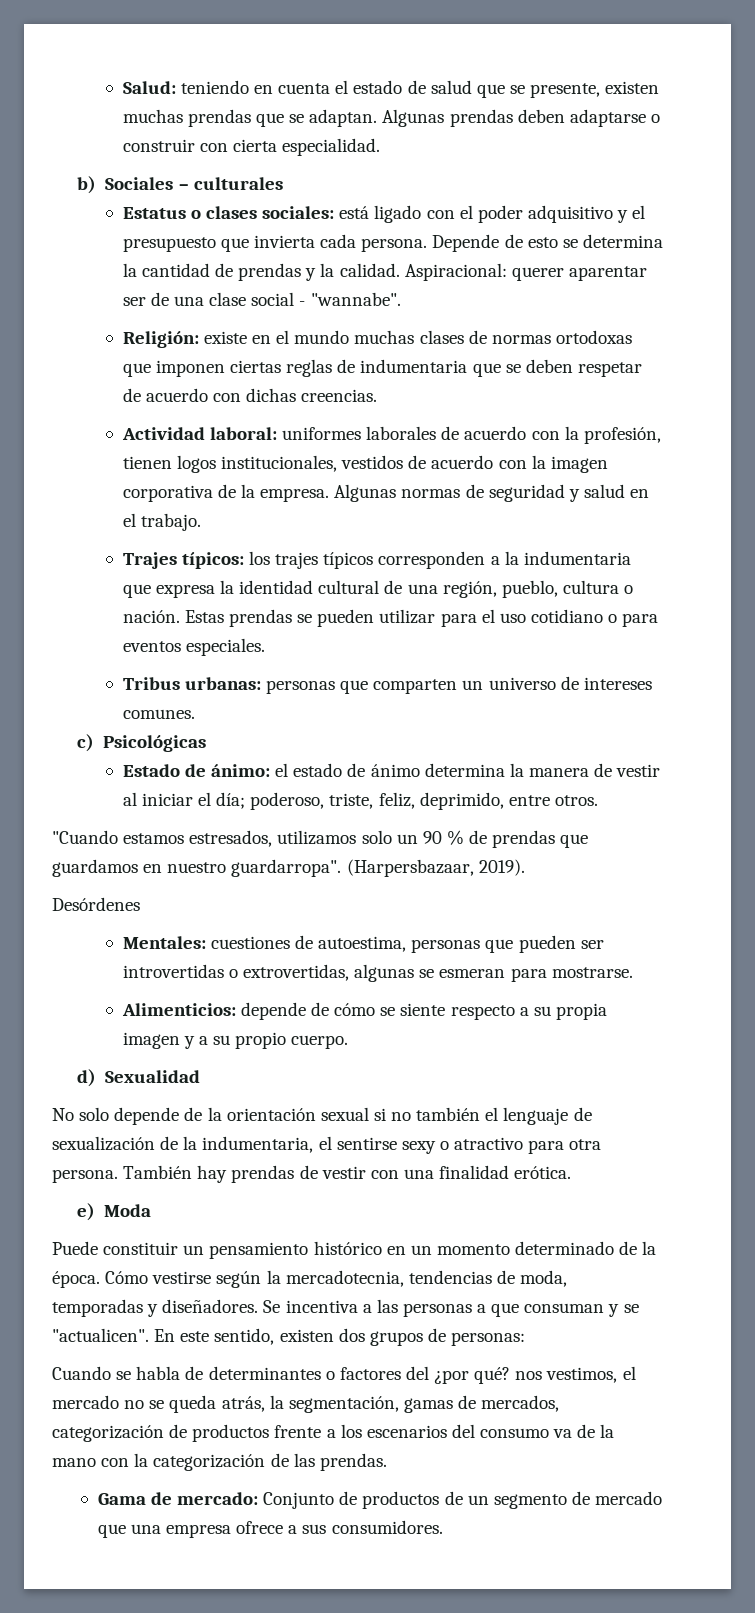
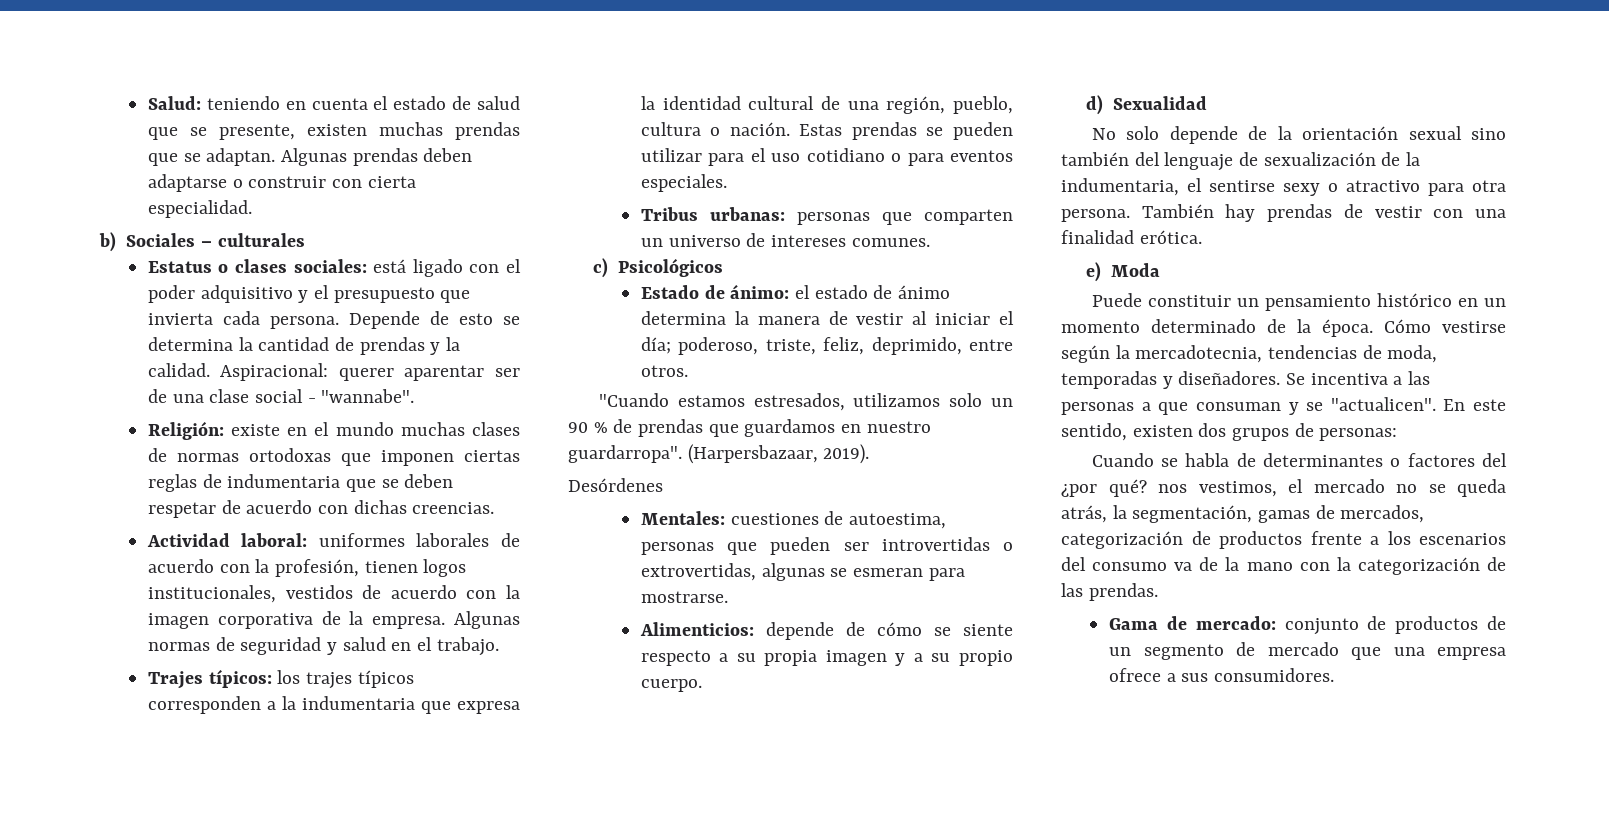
- c) Psicológicas
+ c) Psicológicos
- No solo depende de la orientación sexual si no también el lenguaje de sexualización de la indumentaria, el sentirse sexy o atractivo para otra persona.
+ No solo depende de la orientación sexual sino también del lenguaje de sexualización de la indumentaria, el sentirse sexy o atractivo para otra persona.
- Gama de mercado: Conjunto de productos de un segmento de mercado que una empresa ofrece a sus consumidores.
+ Gama de mercado: conjunto de productos de un segmento de mercado que una empresa ofrece a sus consumidores.

